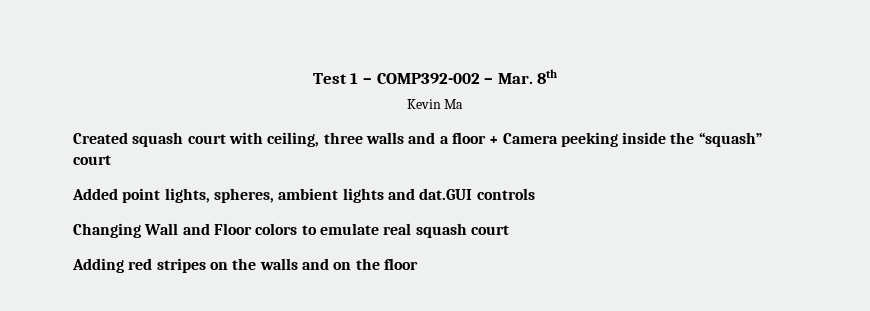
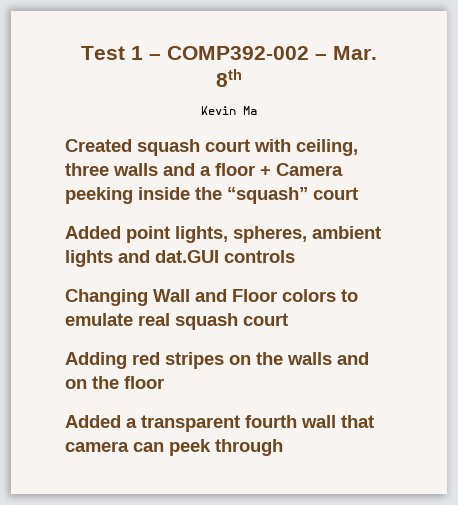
+ Added a transparent fourth wall that camera can peek through

